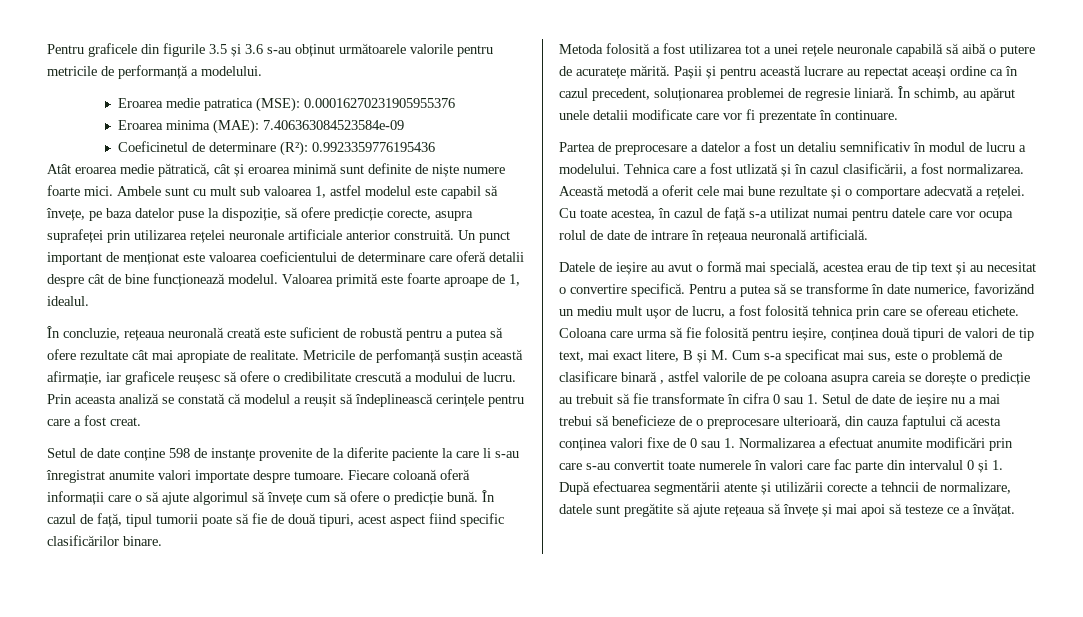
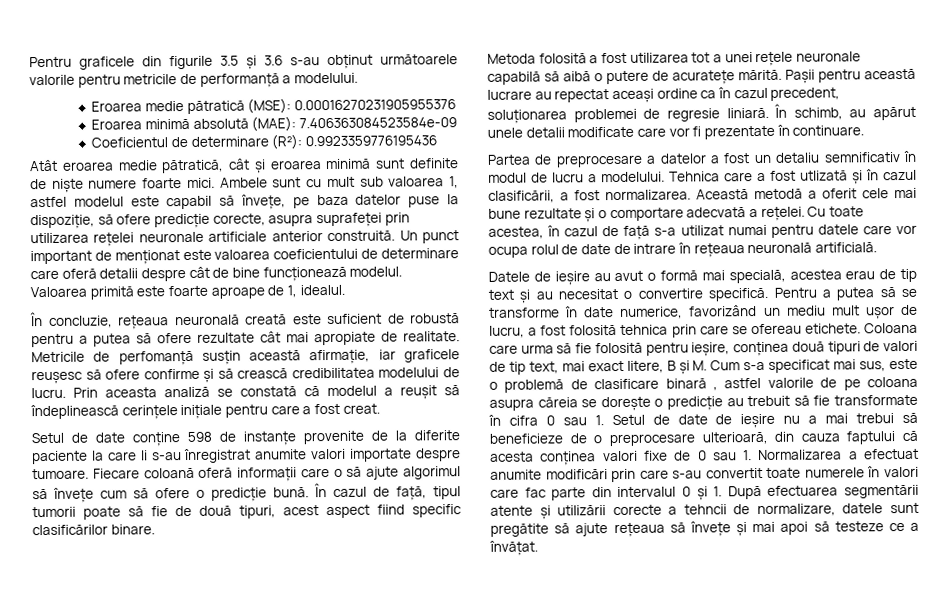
- Eroarea medie patratica (MSE): 0.00016270231905955376
+ Eroarea medie pătratică (MSE): 0.00016270231905955376
- Eroarea minima (MAE): 7.406363084523584e-09
+ Eroarea minimă absolută (MAE): 7.406363084523584e-09
- Coeficinetul de determinare (R²): 0.9923359776195436
+ Coeficientul de determinare (R²): 0.9923359776195436
- Metricile de perfomanță susțin această afirmație, iar graficele reușesc să ofere o credibilitate crescută a modului de lucru.
+ Metricile de perfomanță susțin această afirmație, iar graficele reușesc să ofere confirme și să crească credibilitatea modelului de lucru.
- Prin aceasta analiză se constată că modelul a reușit să îndeplinească cerințele pentru care a fost creat.
+ Prin aceasta analiză se constată că modelul a reușit să îndeplinească cerințele inițiale pentru care a fost creat.
- Pașii și pentru această lucrare au repectat aceași ordine ca în cazul precedent, soluționarea problemei de regresie liniară.
+ Pașii pentru această lucrare au repectat aceași ordine ca în cazul precedent, soluționarea problemei de regresie liniară.
- Pentru a putea să se transforme în date numerice, favorizănd un mediu mult ușor de lucru, a fost folosită tehnica prin care se ofereau etichete.
+ Pentru a putea să se transforme în date numerice, favorizând un mediu mult ușor de lucru, a fost folosită tehnica prin care se ofereau etichete.
- Coloana care urma să fie folosită pentru ieșire, conținea două tipuri de valori de tip text, mai exact litere, B și M. Cum s-a specificat mai sus, este o problemă de clasificare binară , astfel valorile de pe coloana asupra careia se dorește o predicție au trebuit să fie transformate în cifra 0 sau 1. Setul de date de ieșire nu a mai trebui să beneficieze de o preprocesare ulterioară, din cauza faptului că acesta conținea valori fixe de 0 sau 1. Normalizarea a efectuat anumite modificări prin care s-au convertit toate numerele în valori care fac parte din intervalul 0 și 1. După efectuarea segmentării atente și utilizării corecte a tehncii de normalizare, datele sunt pregătite să ajute rețeaua să învețe și mai apoi să testeze ce a învățat.
+ Coloana care urma să fie folosită pentru ieșire, conținea două tipuri de valori de tip text, mai exact litere, B și M. Cum s-a specificat mai sus, este o problemă de clasificare binară , astfel valorile de pe coloana asupra căreia se dorește o predicție au trebuit să fie transformate în cifra 0 sau 1. Setul de date de ieșire nu a mai trebui să beneficieze de o preprocesare ulterioară, din cauza faptului că acesta conținea valori fixe de 0 sau 1. Normalizarea a efectuat anumite modificări prin care s-au convertit toate numerele în valori care fac parte din intervalul 0 și 1. După efectuarea segmentării atente și utilizării corecte a tehncii de normalizare, datele sunt pregătite să ajute rețeaua să învețe și mai apoi să testeze ce a învățat.

